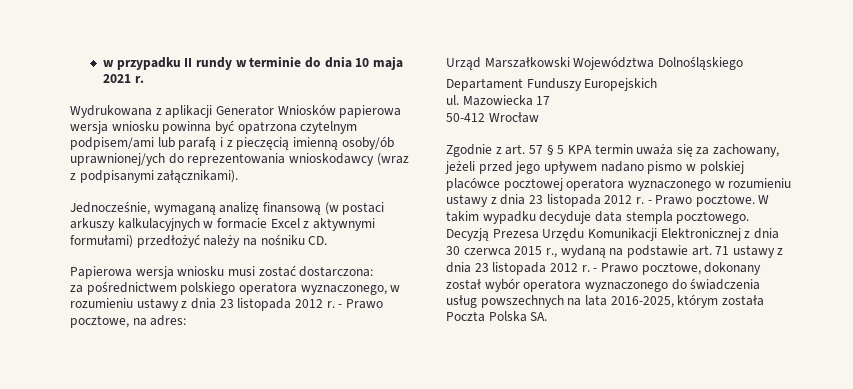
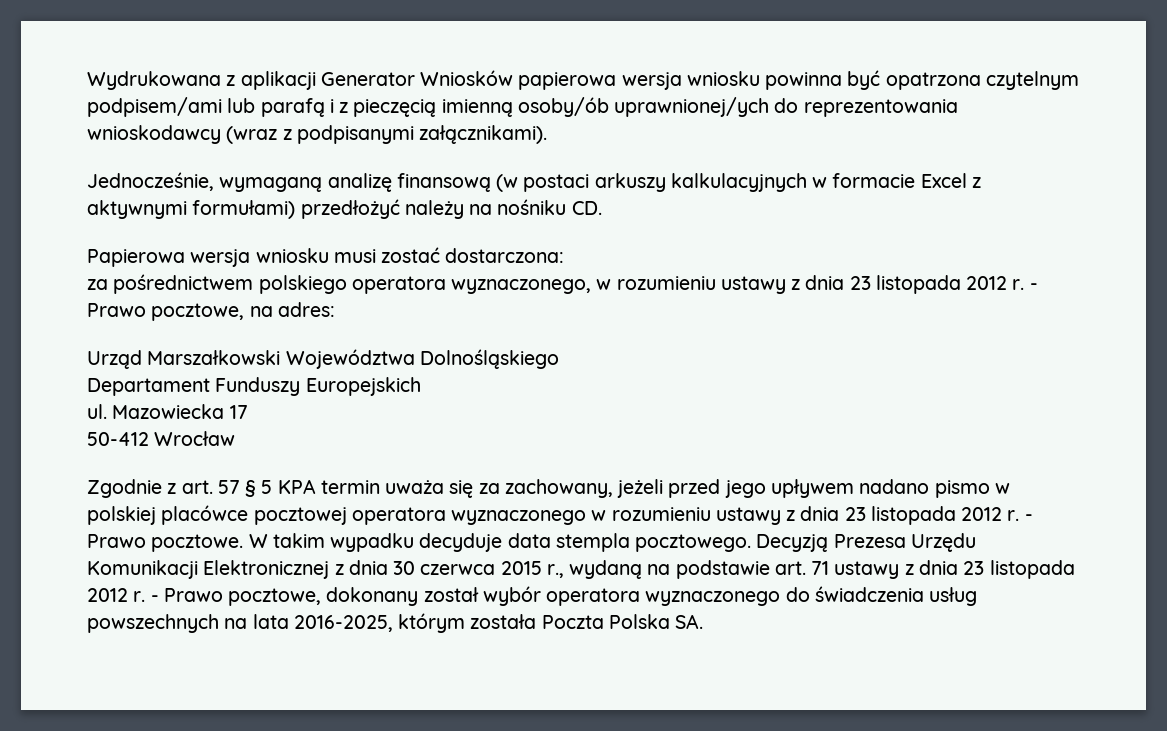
- w przypadku II rundy w terminie do dnia 10 maja 2021 r.

